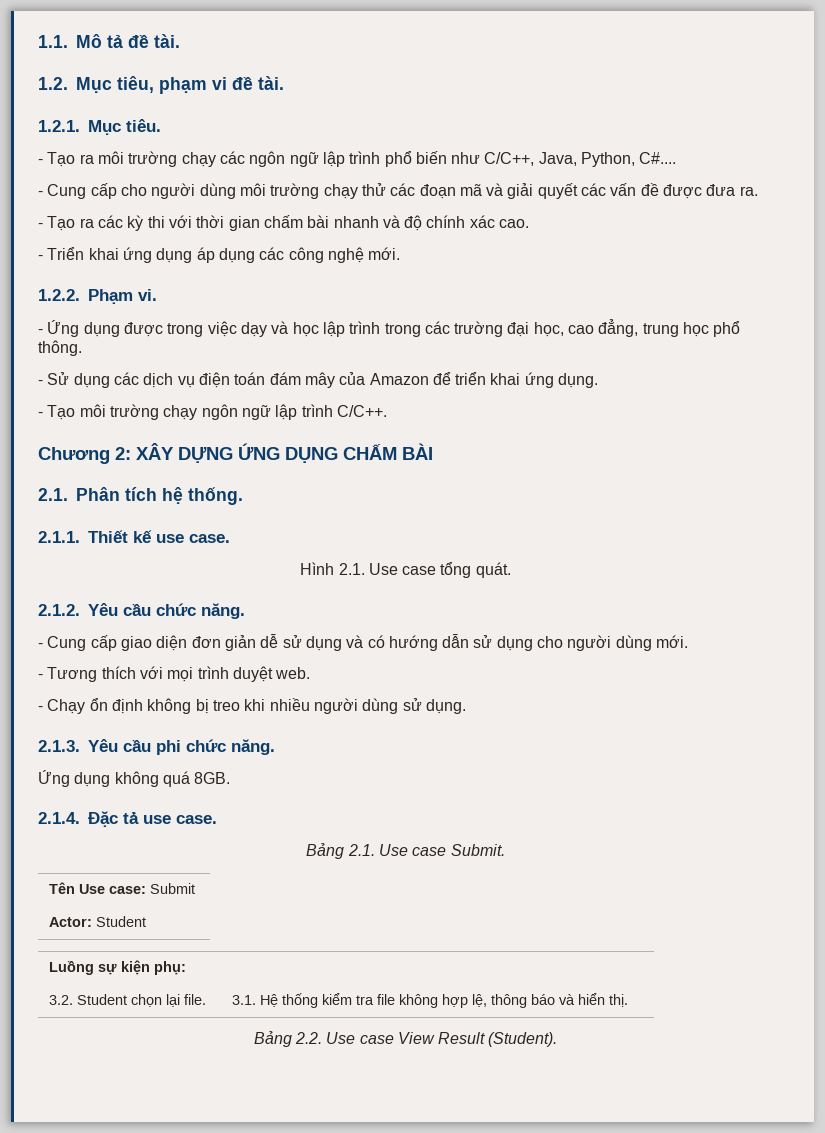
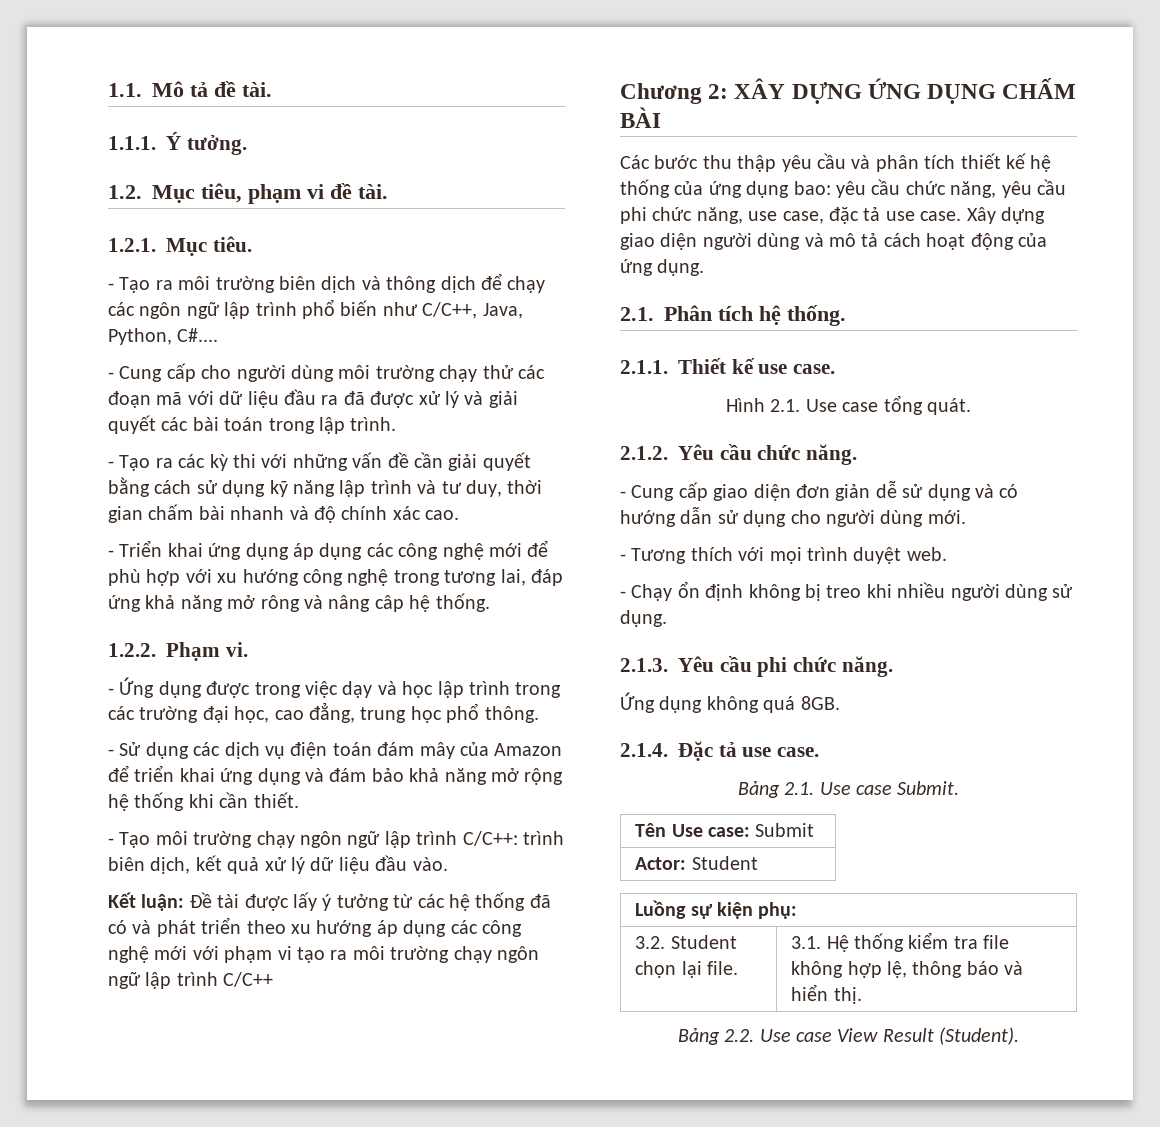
+ 1.1.1. Ý tưởng.
- - Tạo ra môi trường chạy các ngôn ngữ lập trình phổ biến như C/C++, Java, Python, C#....
+ - Tạo ra môi trường biên dịch và thông dịch để chạy các ngôn ngữ lập trình phổ biến như C/C++, Java, Python, C#....
- - Cung cấp cho người dùng môi trường chạy thử các đoạn mã và giải quyết các vấn đề được đưa ra.
+ - Cung cấp cho người dùng môi trường chạy thử các đoạn mã với dữ liệu đầu ra đã được xử lý và giải quyết các bài toán trong lập trình.
- - Tạo ra các kỳ thi với thời gian chấm bài nhanh và độ chính xác cao.
+ - Tạo ra các kỳ thi với những vấn đề cần giải quyết bằng cách sử dụng kỹ năng lập trình và tư duy, thời gian chấm bài nhanh và độ chính xác cao.
- - Triển khai ứng dụng áp dụng các công nghệ mới.
+ - Triển khai ứng dụng áp dụng các công nghệ mới để phù hợp với xu hướng công nghệ trong tương lai, đáp ứng khả năng mở rông và nâng câp hệ thống.
- - Sử dụng các dịch vụ điện toán đám mây của Amazon để triển khai ứng dụng.
+ - Sử dụng các dịch vụ điện toán đám mây của Amazon để triển khai ứng dụng và đám bảo khả năng mở rộng hệ thống khi cần thiết.
- - Tạo môi trường chạy ngôn ngữ lập trình C/C++.
+ - Tạo môi trường chạy ngôn ngữ lập trình C/C++: trình biên dịch, kết quả xử lý dữ liệu đầu vào.
+ Kết luận: Đề tài được lấy ý tưởng từ các hệ thống đã có và phát triển theo xu hướng áp dụng các công nghệ mới với phạm vi tạo ra môi trường chạy ngôn ngữ lập trình C/C++
+ Các bước thu thập yêu cầu và phân tích thiết kế hệ thống của ứng dụng bao: yêu cầu chức năng, yêu cầu phi chức năng, use case, đặc tả use case. Xây dựng giao diện người dùng và mô tả cách hoạt động của ứng dụng.

